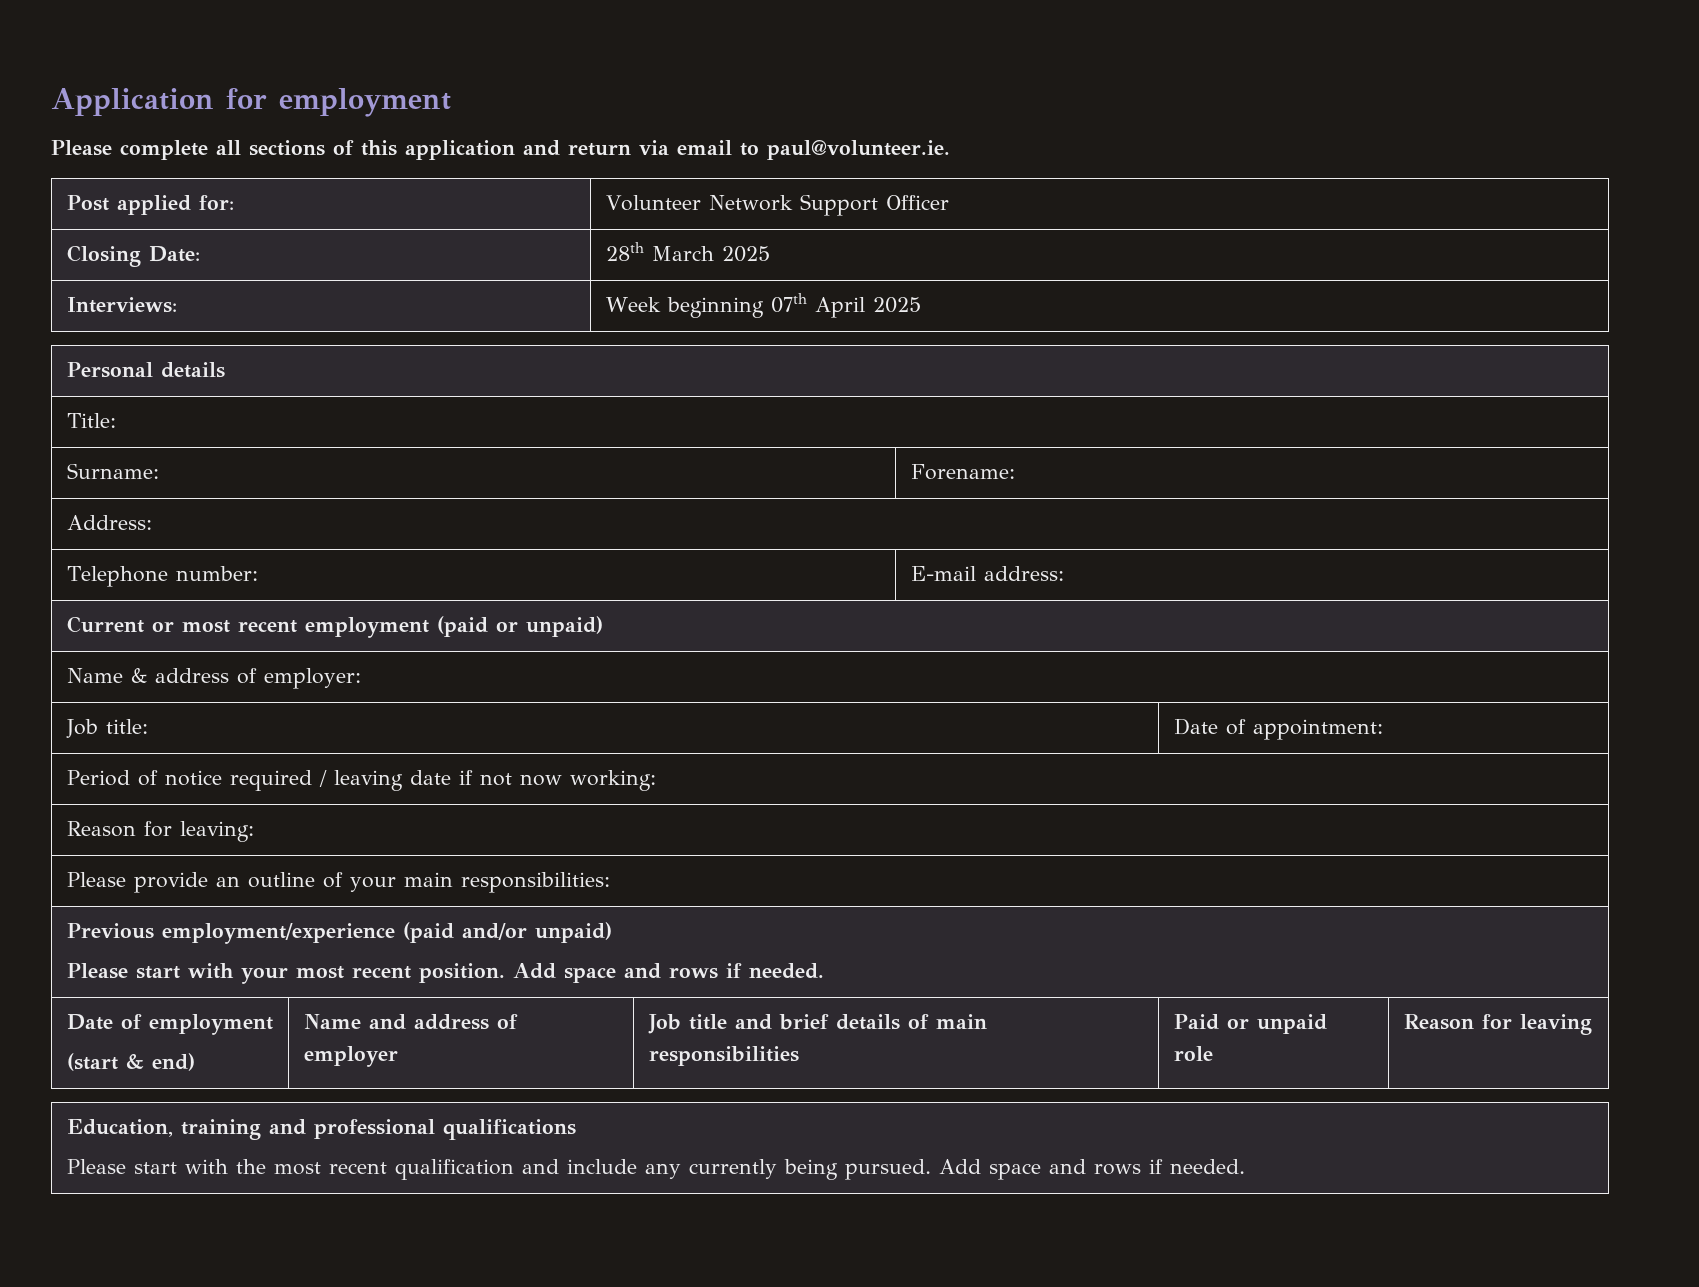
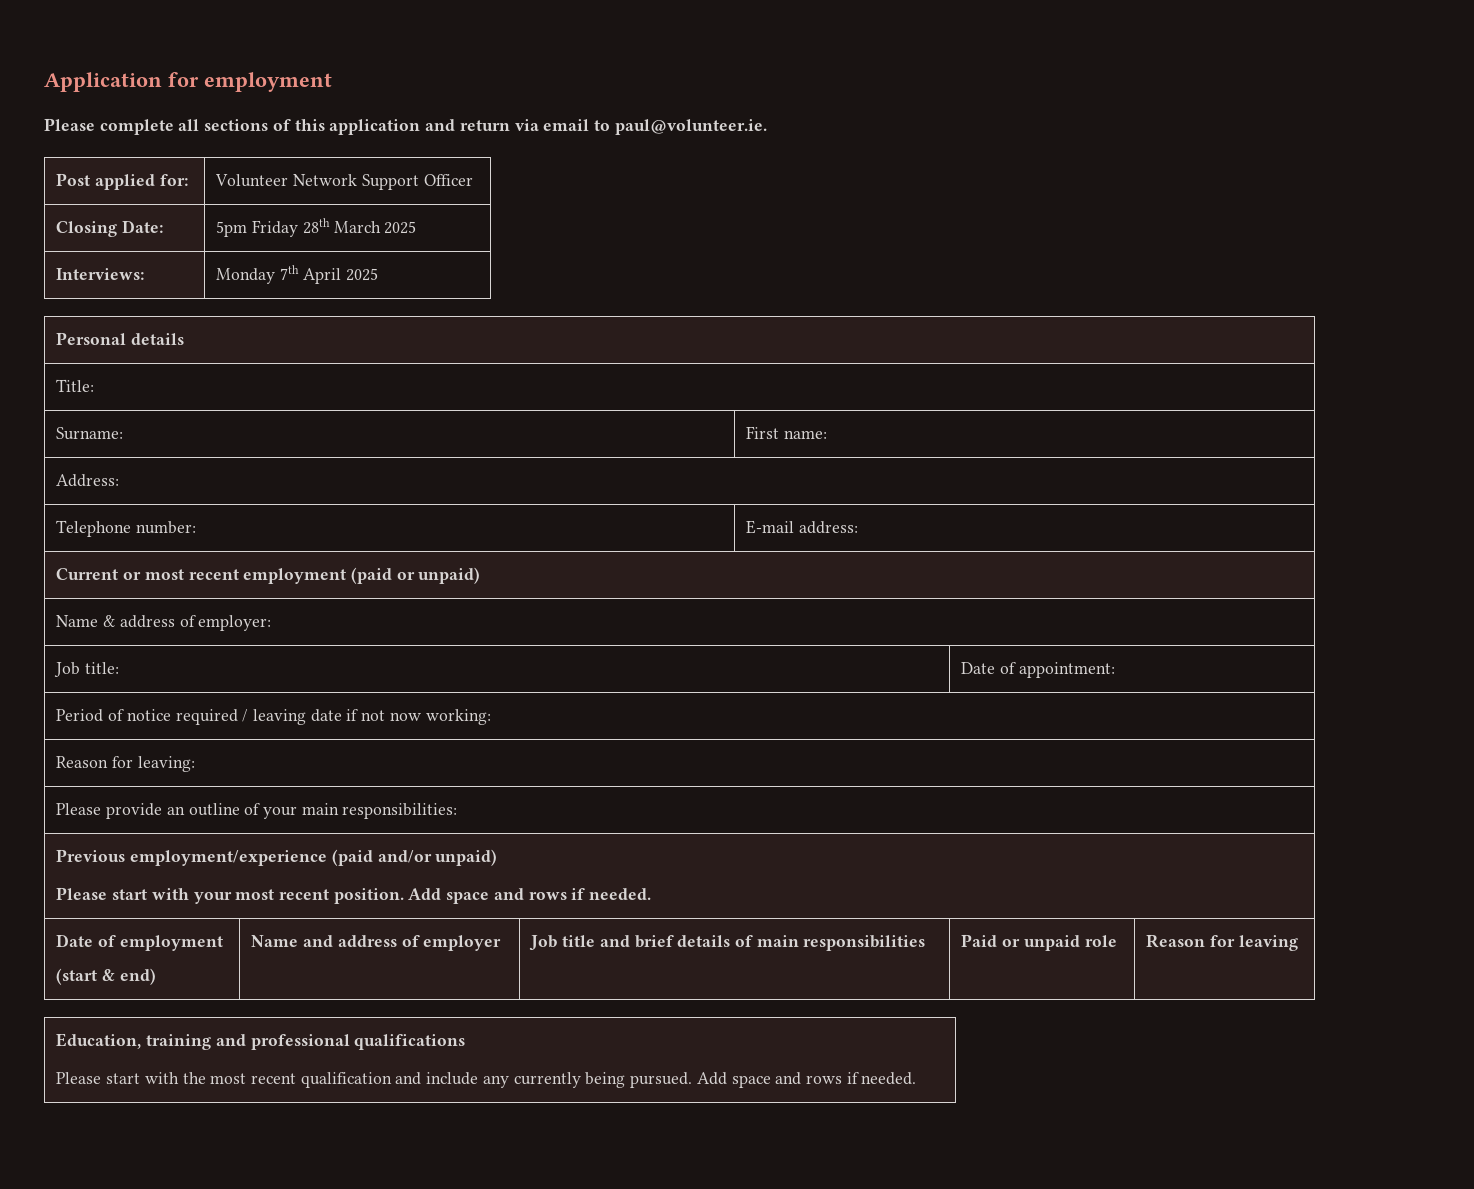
- Closing Date: | 28th March 2025
+ Closing Date: | 5pm Friday 28th March 2025
- Interviews: | Week beginning 07th April 2025
+ Interviews: | Monday 7th April 2025
- Surname: | Forename:
+ Surname: | First name:

